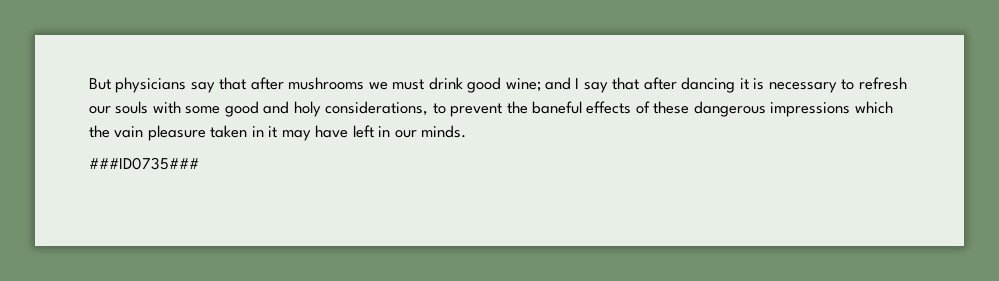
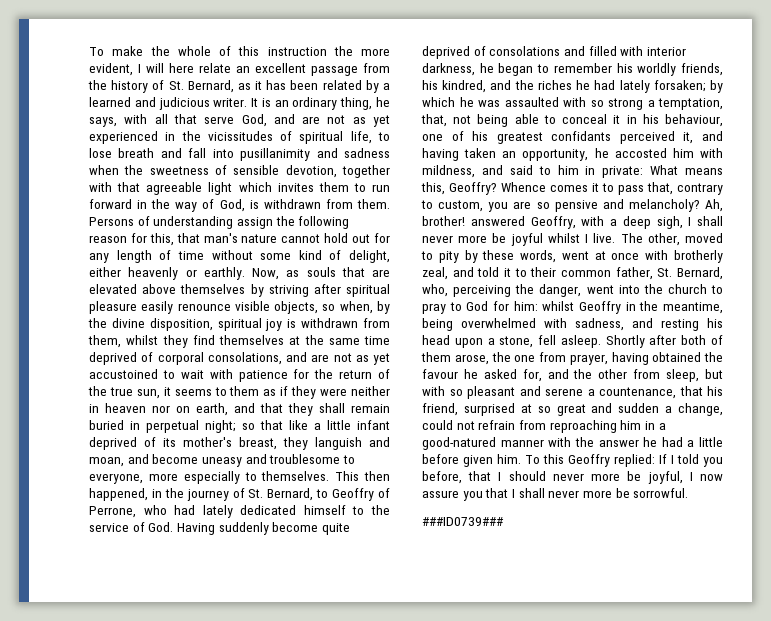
- But physicians say that after mushrooms we must drink good wine; and I say that after dancing it is necessary to refresh our souls with some good and holy considerations, to prevent the baneful effects of these dangerous impressions which the vain pleasure taken in it may have left in our minds.
- ###ID0735###
+ To make the whole of this instruction the more evident, I will here relate an excellent passage from the history of St. Bernard, as it has been related by a learned and judicious writer. It is an ordinary thing, he says, with all that serve God, and are not as yet experienced in the vicissitudes of spiritual life, to lose breath and fall into pusillanimity and sadness when the sweetness of sensible devotion, together with that agreeable light which invites them to run forward in the way of God, is withdrawn from them. Persons of understanding assign the following reason for this, that man's nature cannot hold out for any length of time without some kind of delight, either heavenly or earthly. Now, as souls that are elevated above themselves by striving after spiritual pleasure easily renounce visible objects, so when, by the divine disposition, spiritual joy is withdrawn from them, whilst they find themselves at the same time deprived of corporal consolations, and are not as yet accustoined to wait with patience for the return of the true sun, it seems to them as if they were neither in heaven nor on earth, and that they shall remain buried in perpetual night; so that like a little infant deprived of its mother's breast, they languish and moan, and become uneasy and troublesome to everyone, more especially to themselves. This then happened, in the journey of St. Bernard, to Geoffry of Perrone, who had lately dedicated himself to the service of God. Having suddenly become quite deprived of consolations and filled with interior darkness, he began to remember his worldly friends, his kindred, and the riches he had lately forsaken; by which he was assaulted with so strong a temptation, that, not being able to conceal it in his behaviour, one of his greatest confidants perceived it, and having taken an opportunity, he accosted him with mildness, and said to him in private: What means this, Geoffry? Whence comes it to pass that, contrary to custom, you are so pensive and melancholy? Ah, brother! answered Geoffry, with a deep sigh, I shall never more be joyful whilst I live. The other, moved to pity by these words, went at once with brotherly zeal, and told it to their common father, St. Bernard, who, perceiving the danger, went into the church to pray to God for him: whilst Geoffry in the meantime, being overwhelmed with sadness, and resting his head upon a stone, fell asleep. Shortly after both of them arose, the one from prayer, having obtained the favour he asked for, and the other from sleep, but with so pleasant and serene a countenance, that his friend, surprised at so great and sudden a change, could not refrain from reproaching him in a good-natured manner with the answer he had a little before given him. To this Geoffry replied: If I told you before, that I should never more be joyful, I now assure you that I shall never more be sorrowful.
+ ###ID0739###

